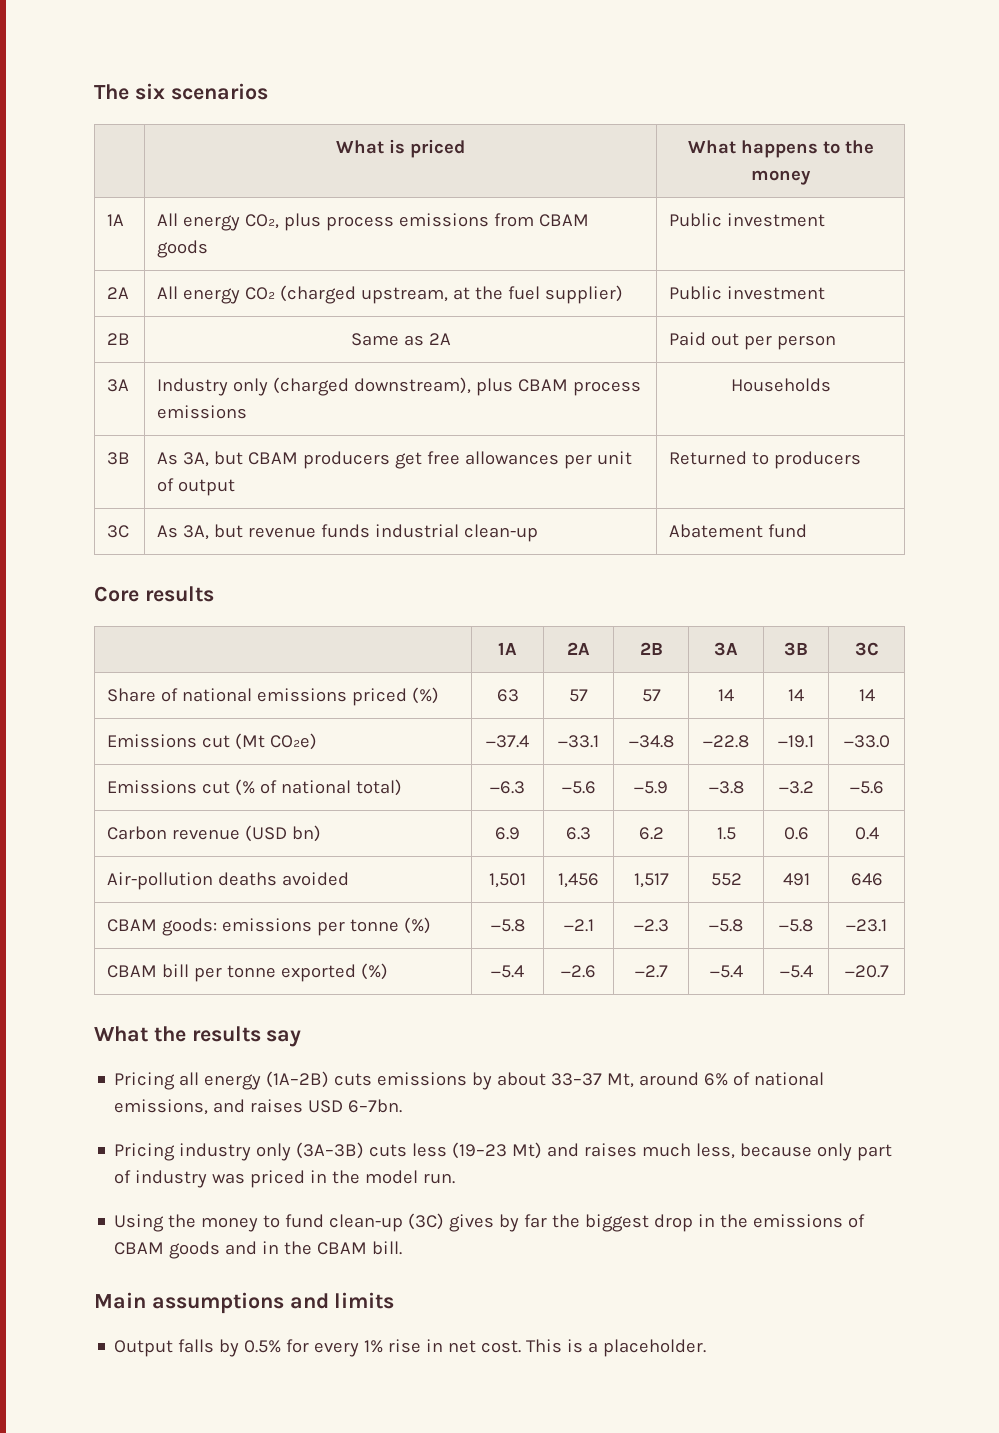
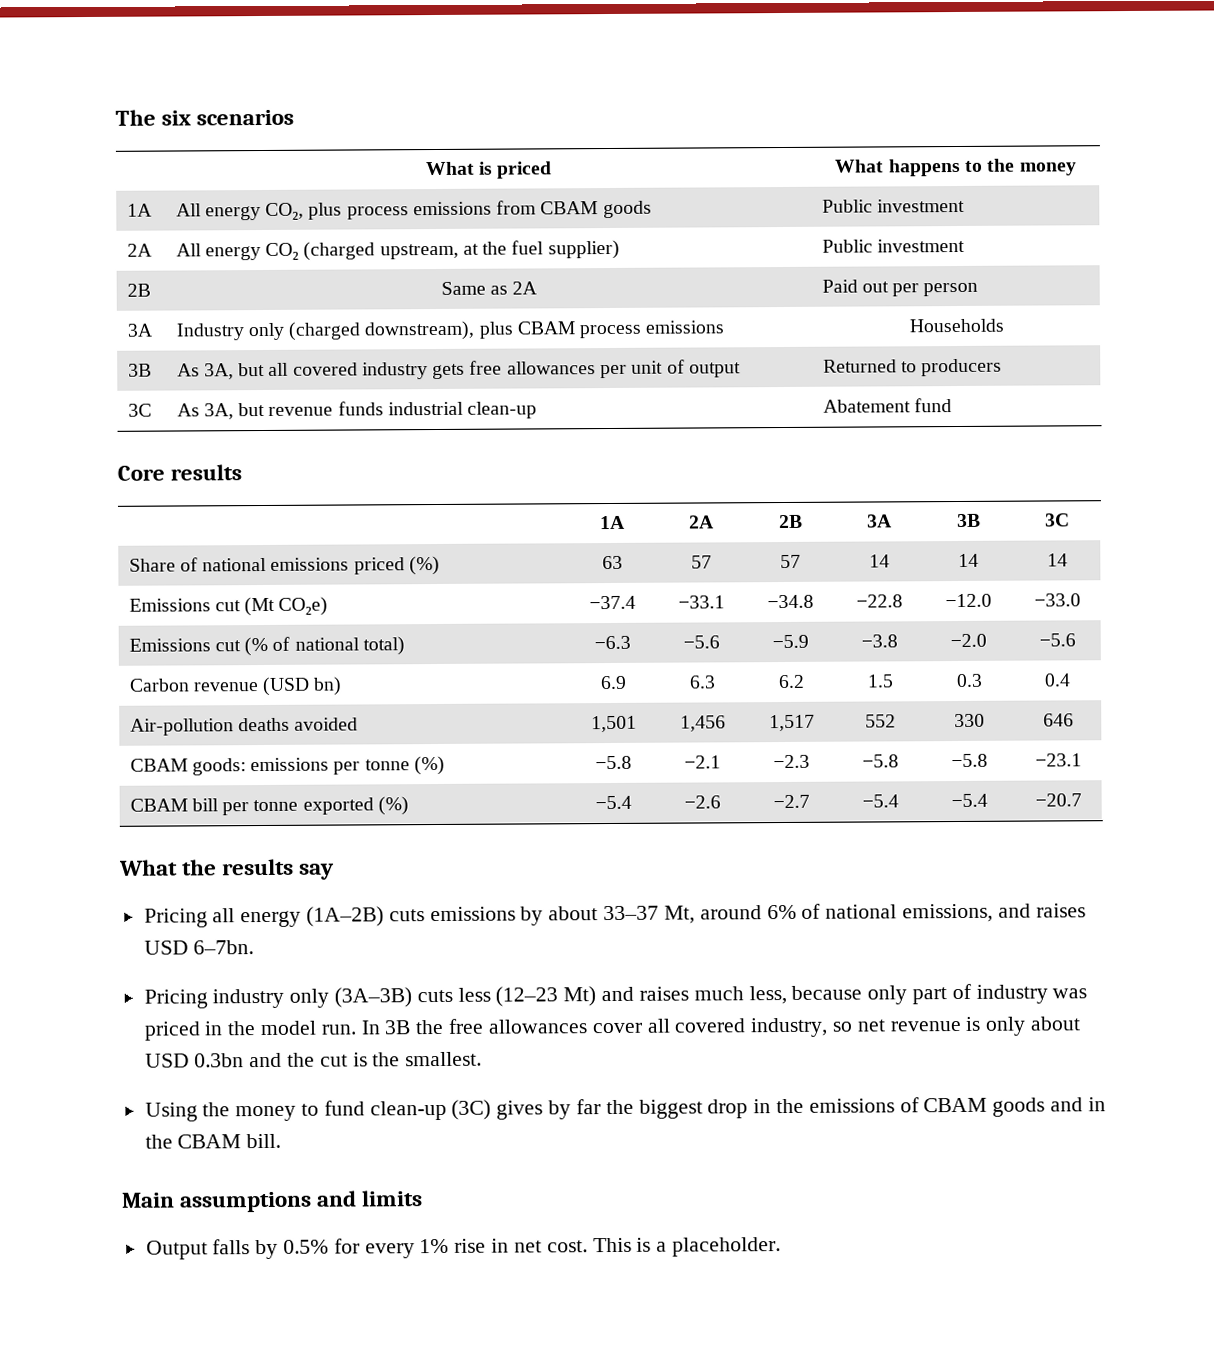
- 3B | As 3A, but CBAM producers get free allowances per unit of output | Returned to producers
+ 3B | As 3A, but all covered industry gets free allowances per unit of output | Returned to producers
- Emissions cut (Mt CO₂e) | −37.4 | −33.1 | −34.8 | −22.8 | −19.1 | −33.0
+ Emissions cut (Mt CO₂e) | −37.4 | −33.1 | −34.8 | −22.8 | −12.0 | −33.0
- Emissions cut (% of national total) | −6.3 | −5.6 | −5.9 | −3.8 | −3.2 | −5.6
+ Emissions cut (% of national total) | −6.3 | −5.6 | −5.9 | −3.8 | −2.0 | −5.6
- Carbon revenue (USD bn) | 6.9 | 6.3 | 6.2 | 1.5 | 0.6 | 0.4
+ Carbon revenue (USD bn) | 6.9 | 6.3 | 6.2 | 1.5 | 0.3 | 0.4
- Air-pollution deaths avoided | 1,501 | 1,456 | 1,517 | 552 | 491 | 646
+ Air-pollution deaths avoided | 1,501 | 1,456 | 1,517 | 552 | 330 | 646
- Pricing industry only (3A–3B) cuts less (19–23 Mt) and raises much less, because only part of industry was priced in the model run.
+ Pricing industry only (3A–3B) cuts less (12–23 Mt) and raises much less, because only part of industry was priced in the model run. In 3B the free allowances cover all covered industry, so net revenue is only about USD 0.3bn and the cut is the smallest.

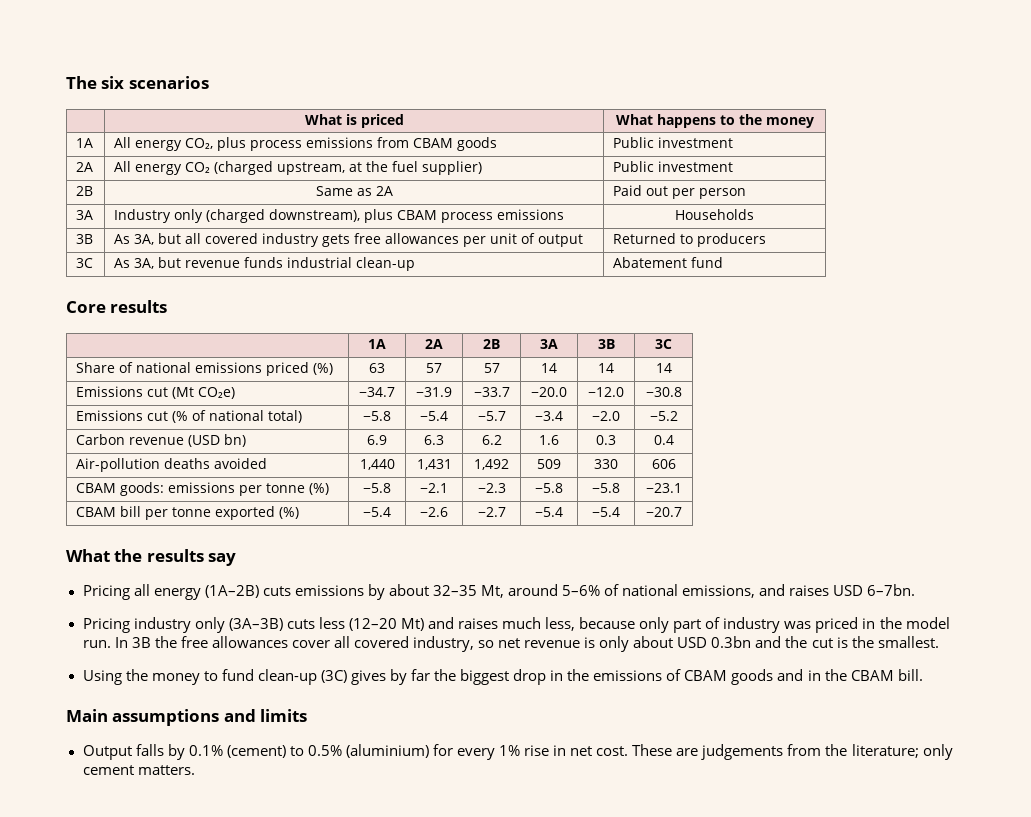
- Emissions cut (Mt CO₂e) | −37.4 | −33.1 | −34.8 | −22.8 | −12.0 | −33.0
+ Emissions cut (Mt CO₂e) | −34.7 | −31.9 | −33.7 | −20.0 | −12.0 | −30.8
- Emissions cut (% of national total) | −6.3 | −5.6 | −5.9 | −3.8 | −2.0 | −5.6
+ Emissions cut (% of national total) | −5.8 | −5.4 | −5.7 | −3.4 | −2.0 | −5.2
- Carbon revenue (USD bn) | 6.9 | 6.3 | 6.2 | 1.5 | 0.3 | 0.4
+ Carbon revenue (USD bn) | 6.9 | 6.3 | 6.2 | 1.6 | 0.3 | 0.4
- Air-pollution deaths avoided | 1,501 | 1,456 | 1,517 | 552 | 330 | 646
+ Air-pollution deaths avoided | 1,440 | 1,431 | 1,492 | 509 | 330 | 606
- Pricing all energy (1A–2B) cuts emissions by about 33–37 Mt, around 6% of national emissions, and raises USD 6–7bn.
+ Pricing all energy (1A–2B) cuts emissions by about 32–35 Mt, around 5–6% of national emissions, and raises USD 6–7bn.
- Pricing industry only (3A–3B) cuts less (12–23 Mt) and raises much less, because only part of industry was priced in the model run.
+ Pricing industry only (3A–3B) cuts less (12–20 Mt) and raises much less, because only part of industry was priced in the model run.
- Output falls by 0.5% for every 1% rise in net cost.
+ Output falls by 0.1% (cement) to 0.5% (aluminium) for every 1% rise in net cost.
- This is a placeholder.
+ These are judgements from the literature; only cement matters.

